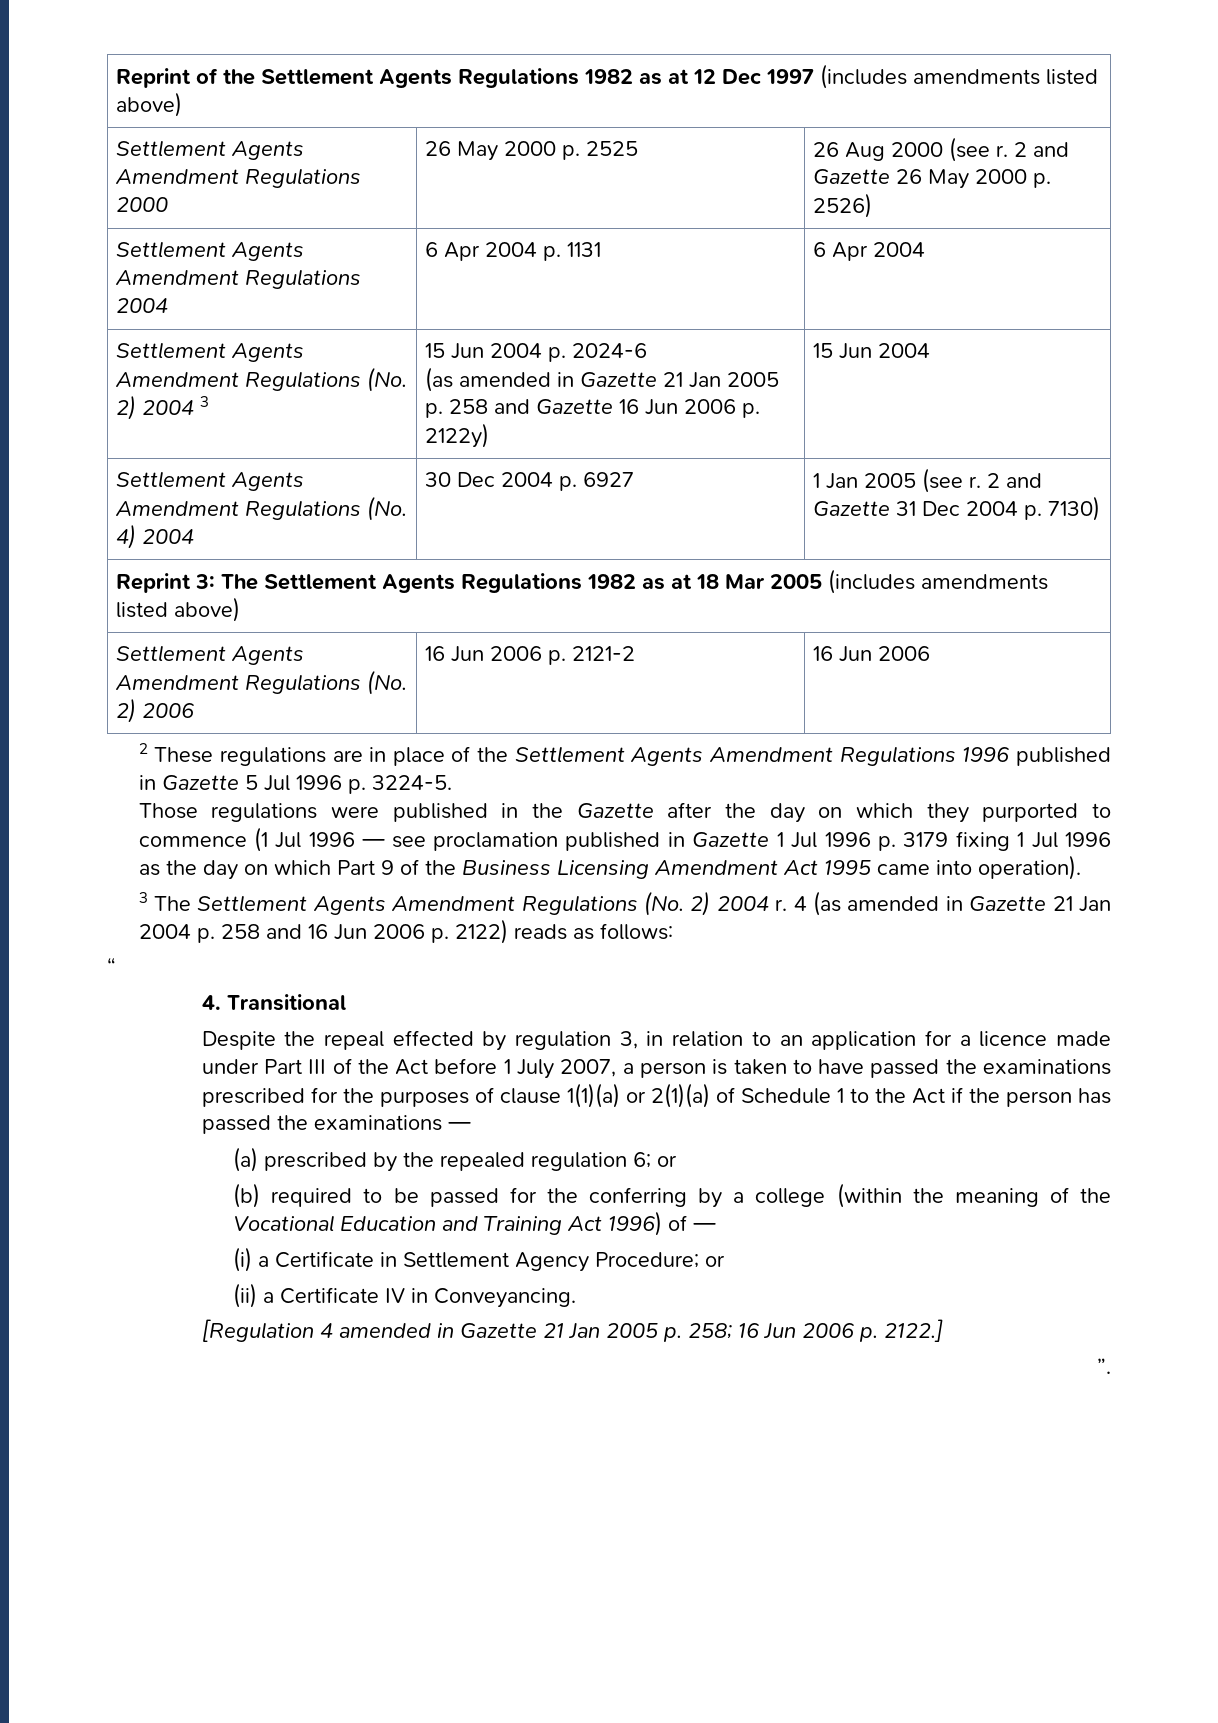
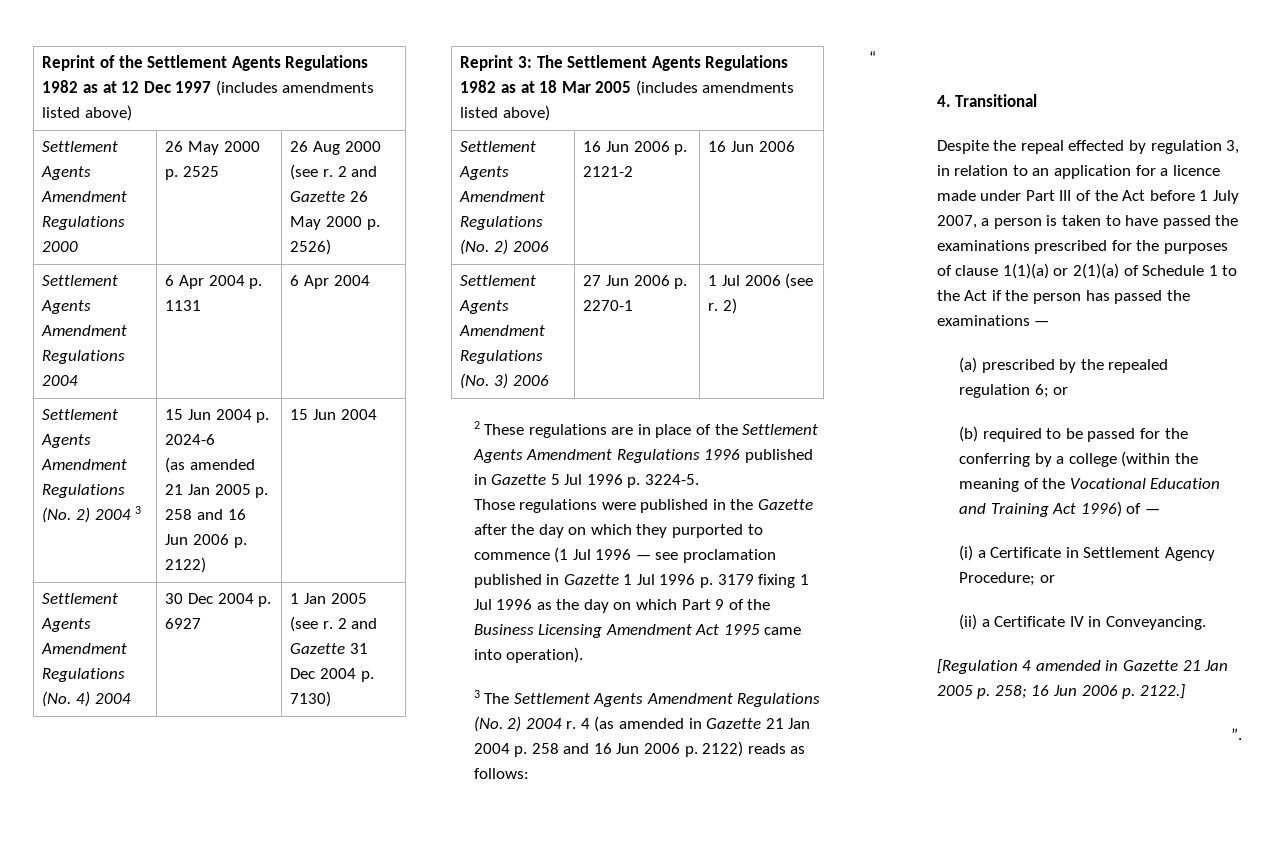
  Settlement Agents Amendment Regulations (No. 2) 2004 3 | 15 Jun 2004 p. 2024-6
- (as amended in Gazette 21 Jan 2005 p. 258 and Gazette 16 Jun 2006 p. 2122y) | 15 Jun 2004
+ (as amended 21 Jan 2005 p. 258 and 16 Jun 2006 p. 2122) | 15 Jun 2004
+ Settlement Agents Amendment Regulations (No. 3) 2006 | 27 Jun 2006 p. 2270-1 | 1 Jul 2006 (see r. 2)

